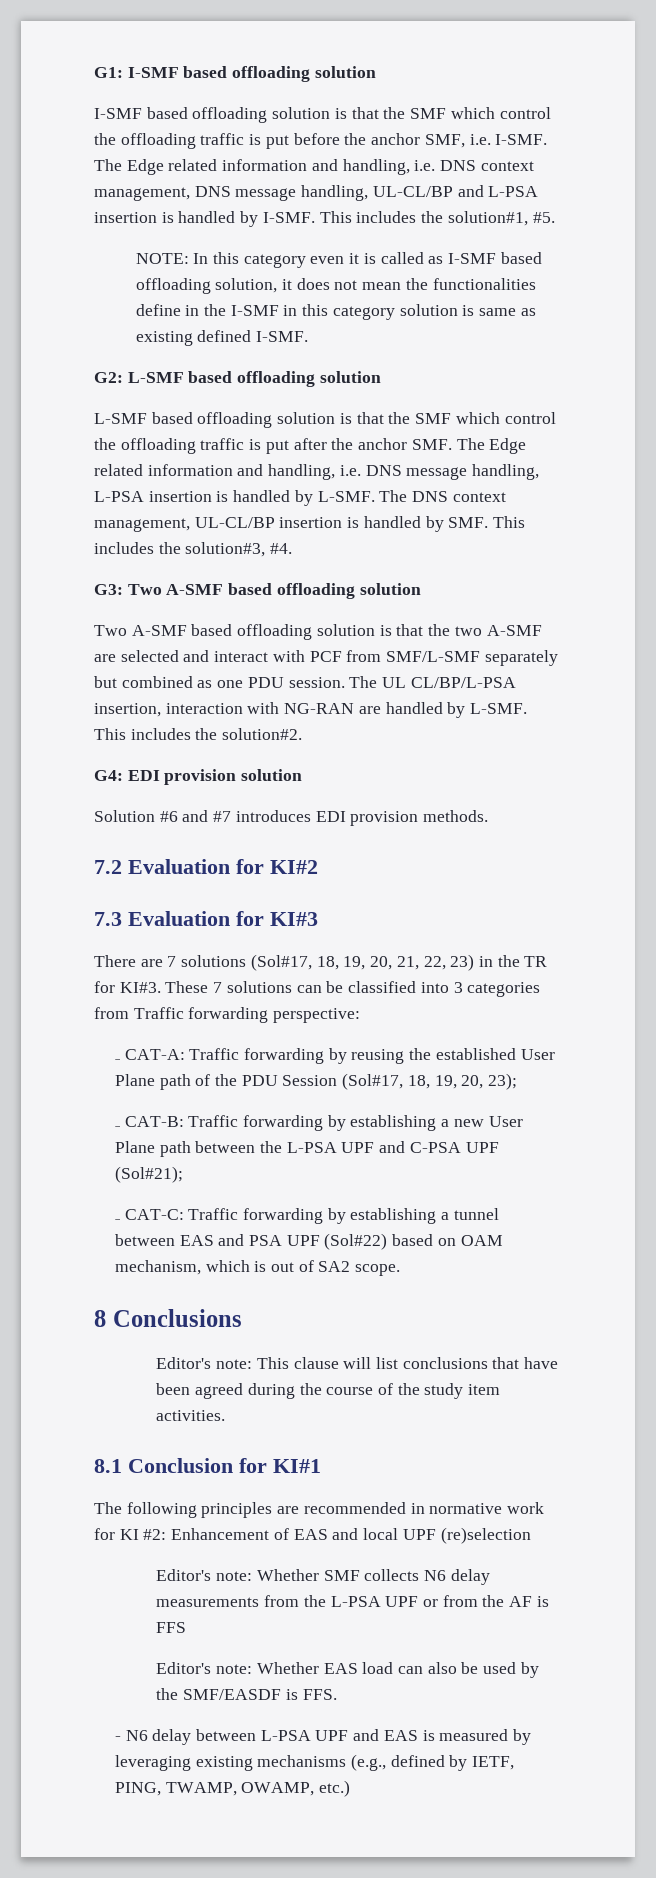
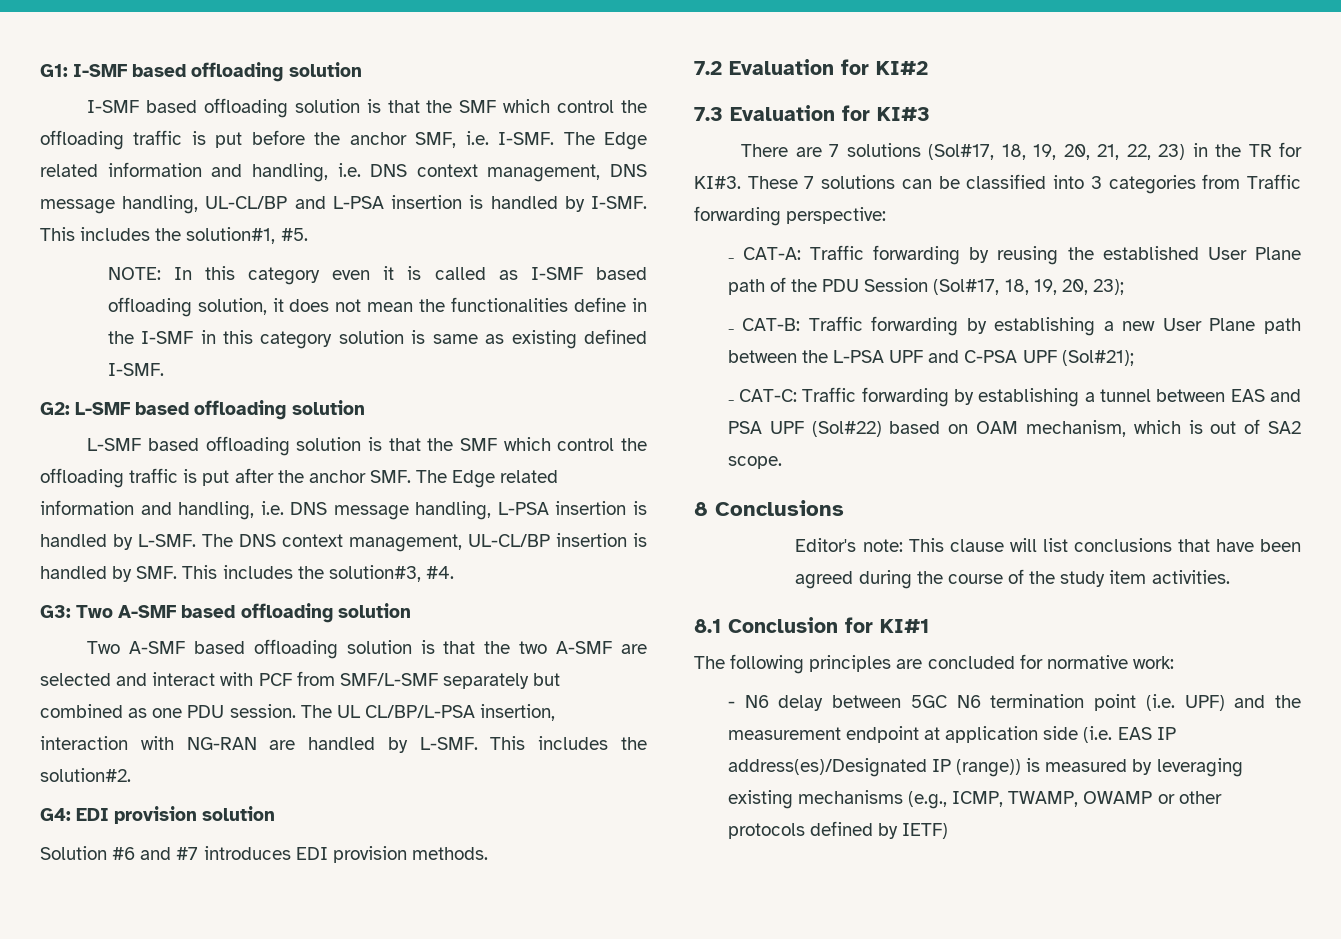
- The following principles are recommended in normative work for KI #2: Enhancement of EAS and local UPF (re)selection
- Editor's note: Whether SMF collects N6 delay measurements from the L-PSA UPF or from the AF is FFS
- Editor's note: Whether EAS load can also be used by the SMF/EASDF is FFS.
- - N6 delay between L-PSA UPF and EAS is measured by leveraging existing mechanisms (e.g., defined by IETF, PING, TWAMP, OWAMP, etc.)
+ The following principles are concluded for normative work:
+ - N6 delay between 5GC N6 termination point (i.e. UPF) and the measurement endpoint at application side (i.e. EAS IP address(es)/Designated IP (range)) is measured by leveraging existing mechanisms (e.g., ICMP, TWAMP, OWAMP or other protocols defined by IETF)

